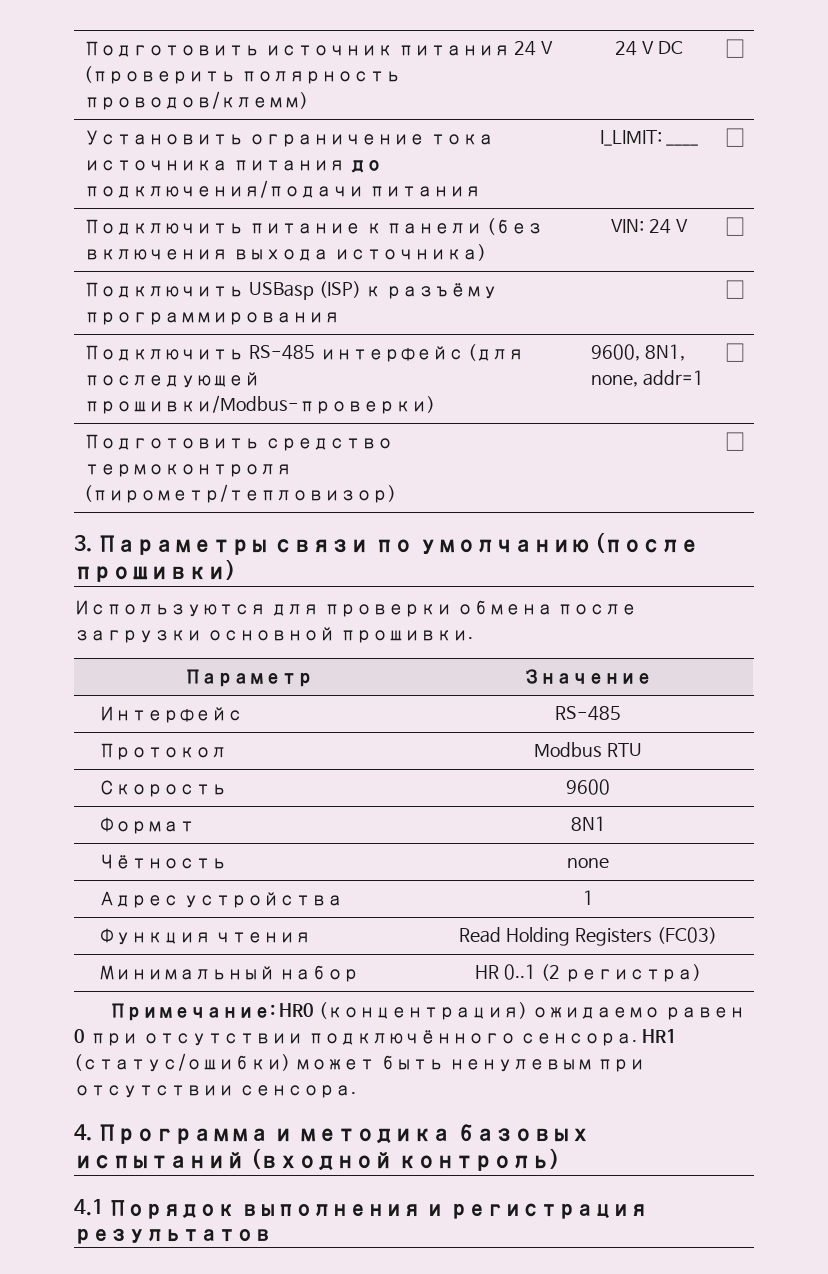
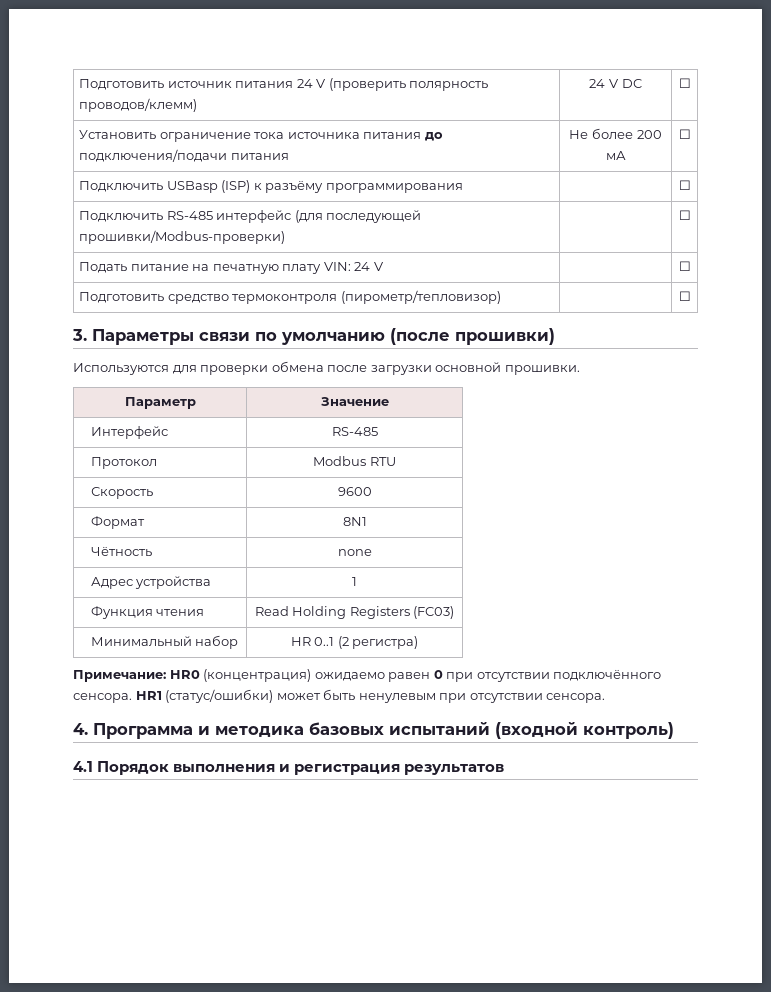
- Установить ограничение тока источника питания до подключения/подачи питания | I_LIMIT: ____ | ☐
- Подключить питание к панели (без включения выхода источника) | VIN: 24 V | ☐
+ Установить ограничение тока источника питания до подключения/подачи питания | Не более 200 мА | ☐
- Подключить RS-485 интерфейс (для последующей прошивки/Modbus-проверки) | 9600, 8N1, none, addr=1 | ☐
+ Подключить RS-485 интерфейс (для последующей прошивки/Modbus-проверки) | | ☐
+ Подать питание на печатную плату VIN: 24 V | | ☐

